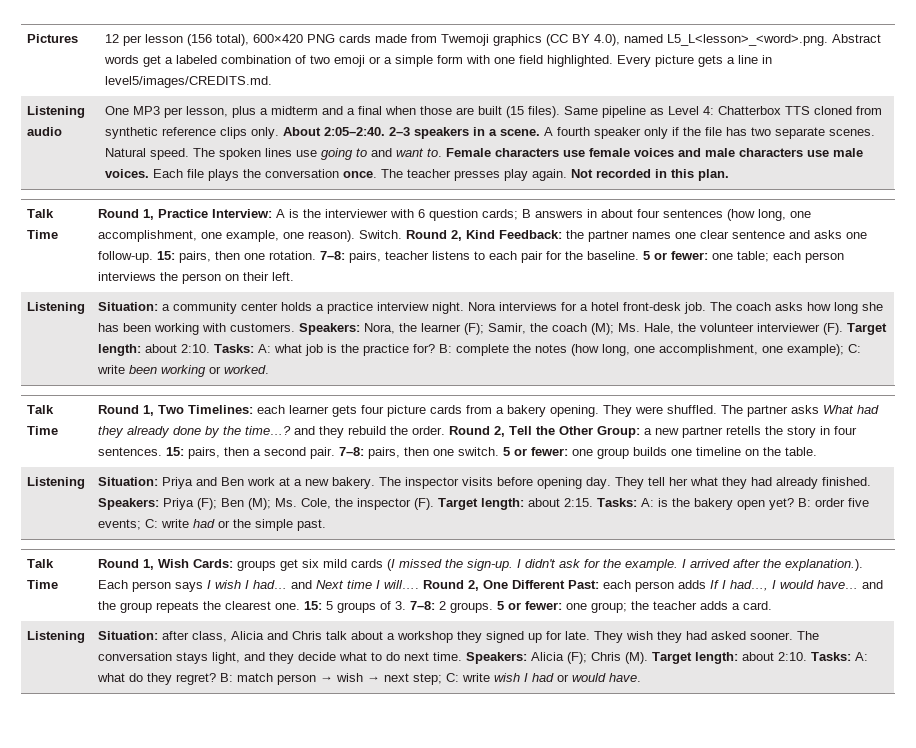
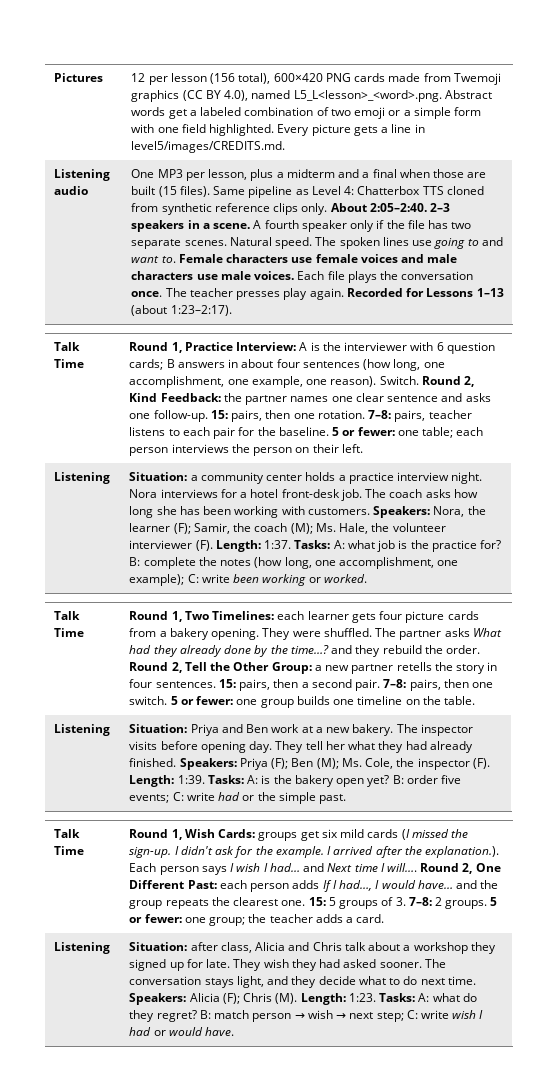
- Not recorded in this plan.
+ Recorded for Lessons 1–13 (about 1:23–2:17).
- Speakers: Nora, the learner (F); Samir, the coach (M); Ms. Hale, the volunteer interviewer (F). Target length: about 2:10.
+ Speakers: Nora, the learner (F); Samir, the coach (M); Ms. Hale, the volunteer interviewer (F). Length: 1:37.
- Speakers: Priya (F); Ben (M); Ms. Cole, the inspector (F). Target length: about 2:15.
+ Speakers: Priya (F); Ben (M); Ms. Cole, the inspector (F). Length: 1:39.
- Speakers: Alicia (F); Chris (M). Target length: about 2:10.
+ Speakers: Alicia (F); Chris (M). Length: 1:23.

